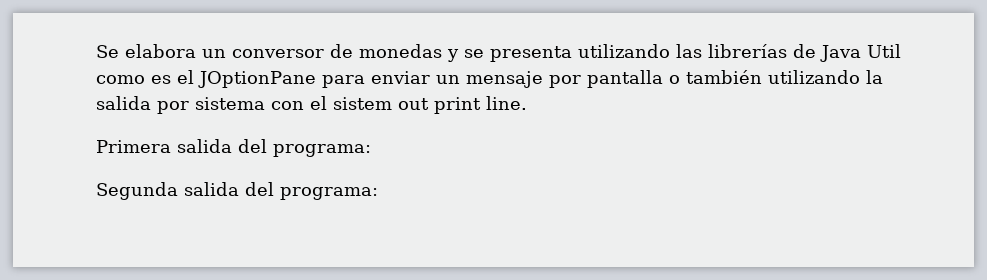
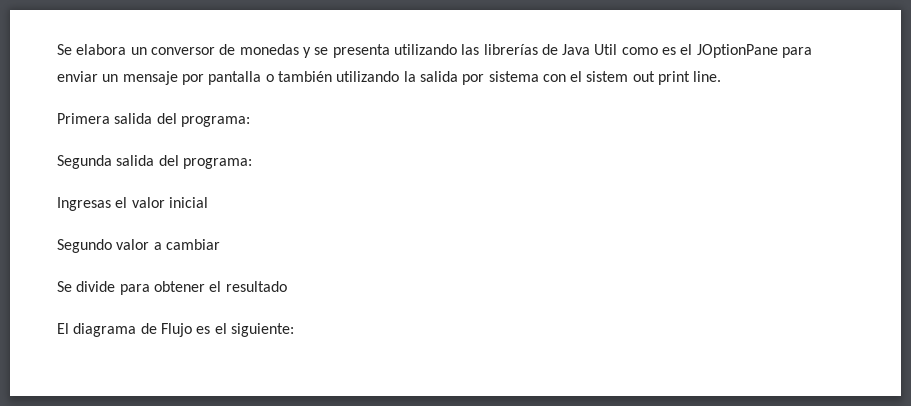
+ Ingresas el valor inicial
+ Segundo valor a cambiar
+ Se divide para obtener el resultado
+ El diagrama de Flujo es el siguiente:

